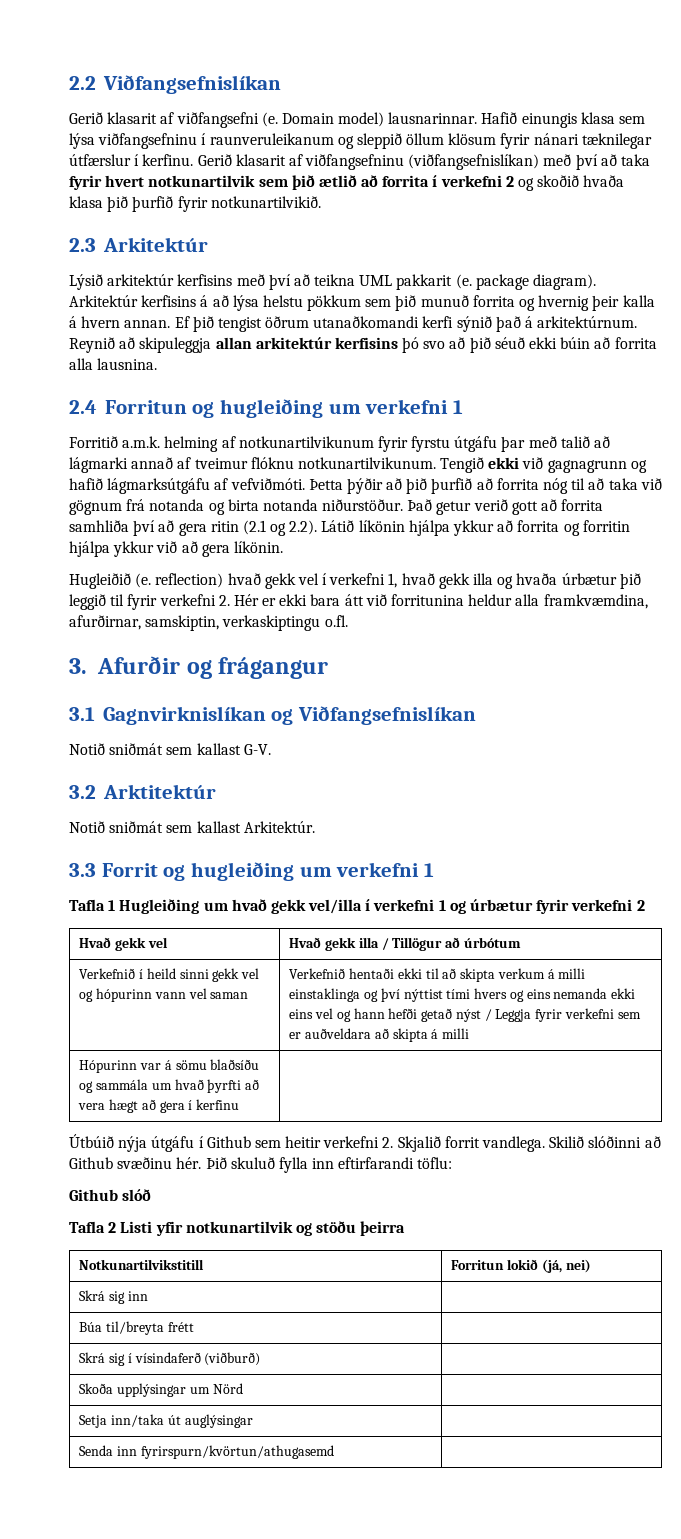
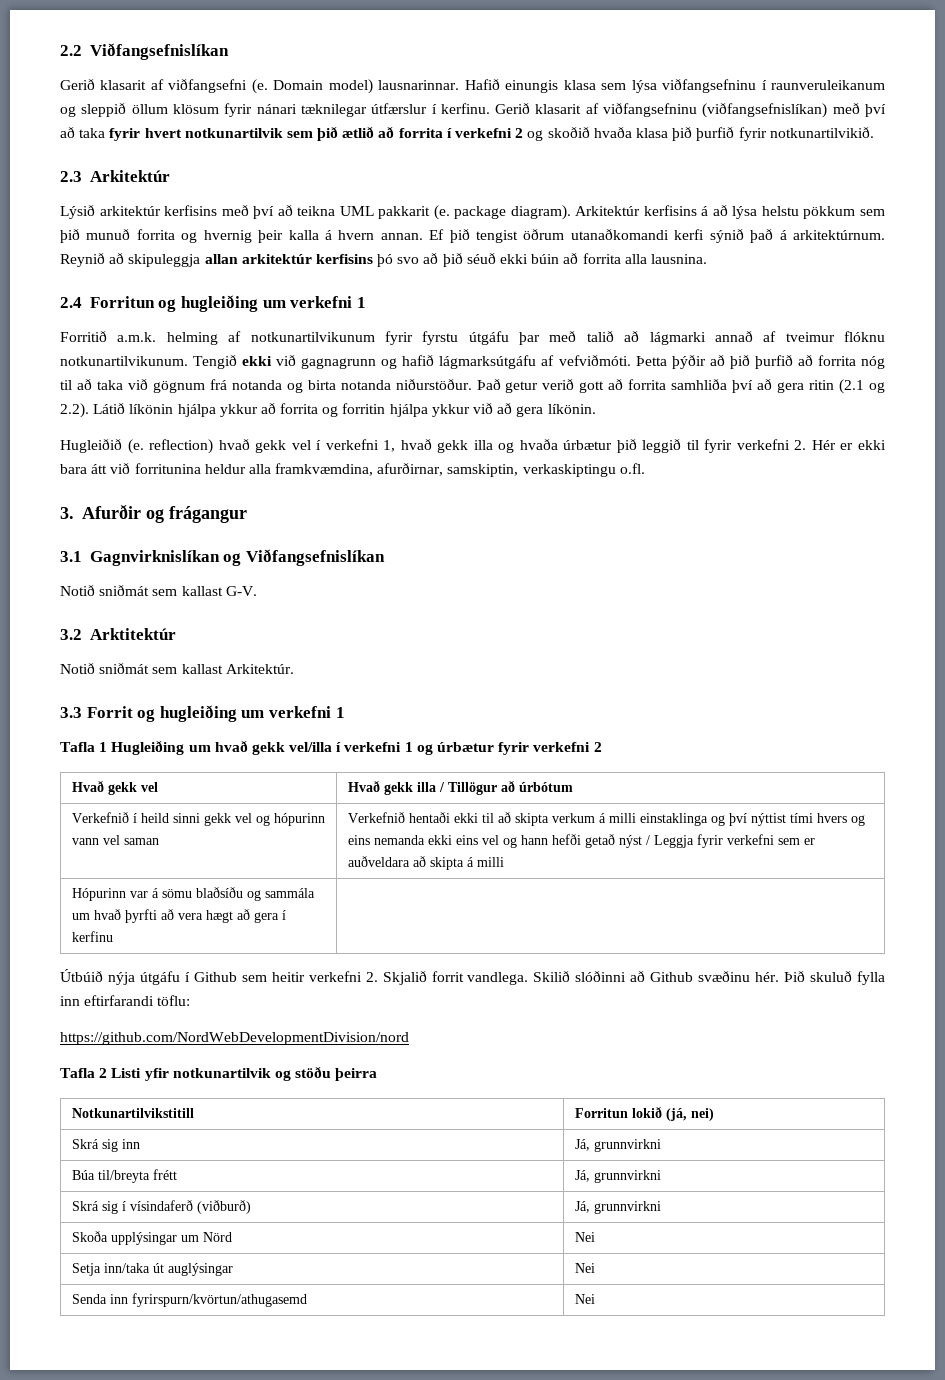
- Github slóð
+ https://github.com/NordWebDevelopmentDivision/nord
- Skrá sig inn |
+ Skrá sig inn | Já, grunnvirkni
- Búa til/breyta frétt |
+ Búa til/breyta frétt | Já, grunnvirkni
- Skrá sig í vísindaferð (viðburð) |
+ Skrá sig í vísindaferð (viðburð) | Já, grunnvirkni
- Skoða upplýsingar um Nörd |
+ Skoða upplýsingar um Nörd | Nei
- Setja inn/taka út auglýsingar |
+ Setja inn/taka út auglýsingar | Nei
- Senda inn fyrirspurn/kvörtun/athugasemd |
+ Senda inn fyrirspurn/kvörtun/athugasemd | Nei

